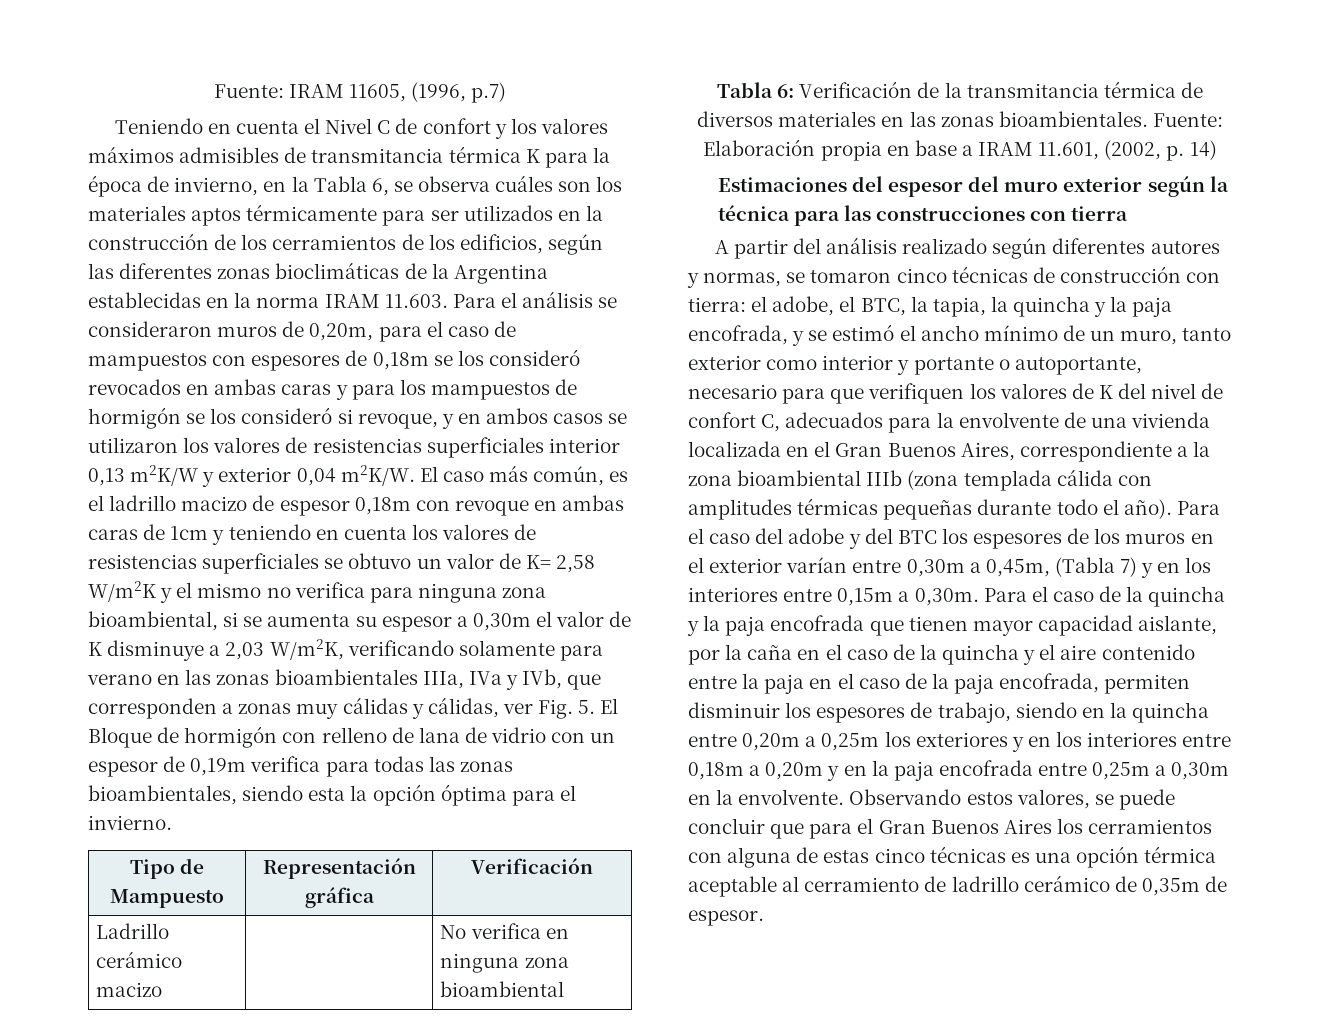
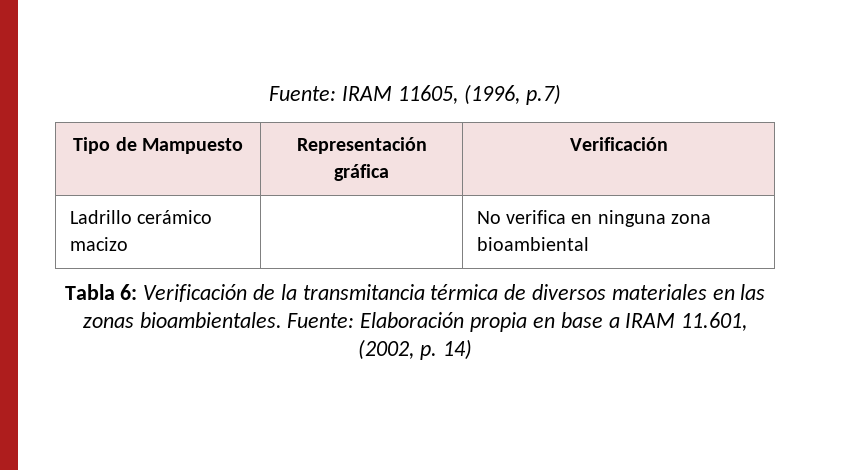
- Teniendo en cuenta el Nivel C de confort y los valores máximos admisibles de transmitancia térmica K para la época de invierno, en la Tabla 6, se observa cuáles son los materiales aptos térmicamente para ser utilizados en la construcción de los cerramientos de los edificios, según las diferentes zonas bioclimáticas de la Argentina establecidas en la norma IRAM 11.603. Para el análisis se consideraron muros de 0,20m, para el caso de mampuestos con espesores de 0,18m se los consideró revocados en ambas caras y para los mampuestos de hormigón se los consideró si revoque, y en ambos casos se utilizaron los valores de resistencias superficiales interior 0,13 m2K/W y exterior 0,04 m2K/W. El caso más común, es el ladrillo macizo de espesor 0,18m con revoque en ambas caras de 1cm y teniendo en cuenta los valores de resistencias superficiales se obtuvo un valor de K= 2,58 W/m2K y el mismo no verifica para ninguna zona bioambiental, si se aumenta su espesor a 0,30m el valor de K disminuye a 2,03 W/m2K, verificando solamente para verano en las zonas bioambientales IIIa, IVa y IVb, que corresponden a zonas muy cálidas y cálidas, ver Fig. 5. El Bloque de hormigón con relleno de lana de vidrio con un espesor de 0,19m verifica para todas las zonas bioambientales, siendo esta la opción óptima para el invierno.
- Estimaciones del espesor del muro exterior según la técnica para las construcciones con tierra
- A partir del análisis realizado según diferentes autores y normas, se tomaron cinco técnicas de construcción con tierra: el adobe, el BTC, la tapia, la quincha y la paja encofrada, y se estimó el ancho mínimo de un muro, tanto exterior como interior y portante o autoportante, necesario para que verifiquen los valores de K del nivel de confort C, adecuados para la envolvente de una vivienda localizada en el Gran Buenos Aires, correspondiente a la zona bioambiental IIIb (zona templada cálida con amplitudes térmicas pequeñas durante todo el año). Para el caso del adobe y del BTC los espesores de los muros en el exterior varían entre 0,30m a 0,45m, (Tabla 7) y en los interiores entre 0,15m a 0,30m. Para el caso de la quincha y la paja encofrada que tienen mayor capacidad aislante, por la caña en el caso de la quincha y el aire contenido entre la paja en el caso de la paja encofrada, permiten disminuir los espesores de trabajo, siendo en la quincha entre 0,20m a 0,25m los exteriores y en los interiores entre 0,18m a 0,20m y en la paja encofrada entre 0,25m a 0,30m en la envolvente. Observando estos valores, se puede concluir que para el Gran Buenos Aires los cerramientos con alguna de estas cinco técnicas es una opción térmica aceptable al cerramiento de ladrillo cerámico de 0,35m de espesor.

